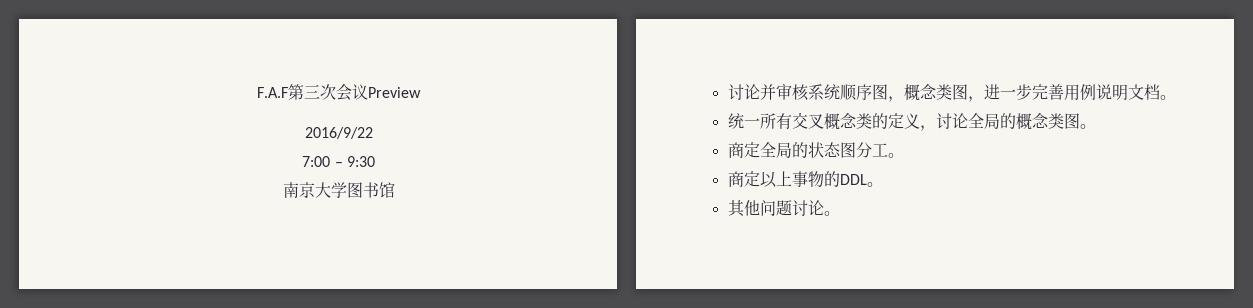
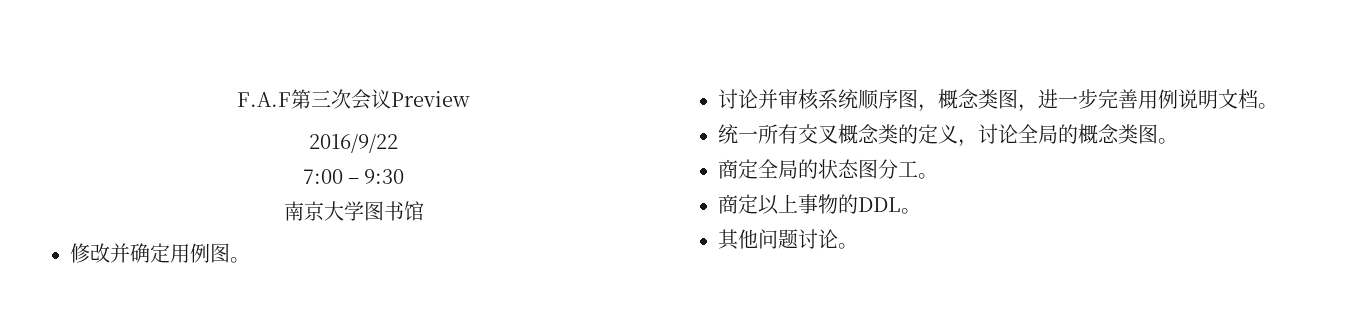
+ 修改并确定用例图。

